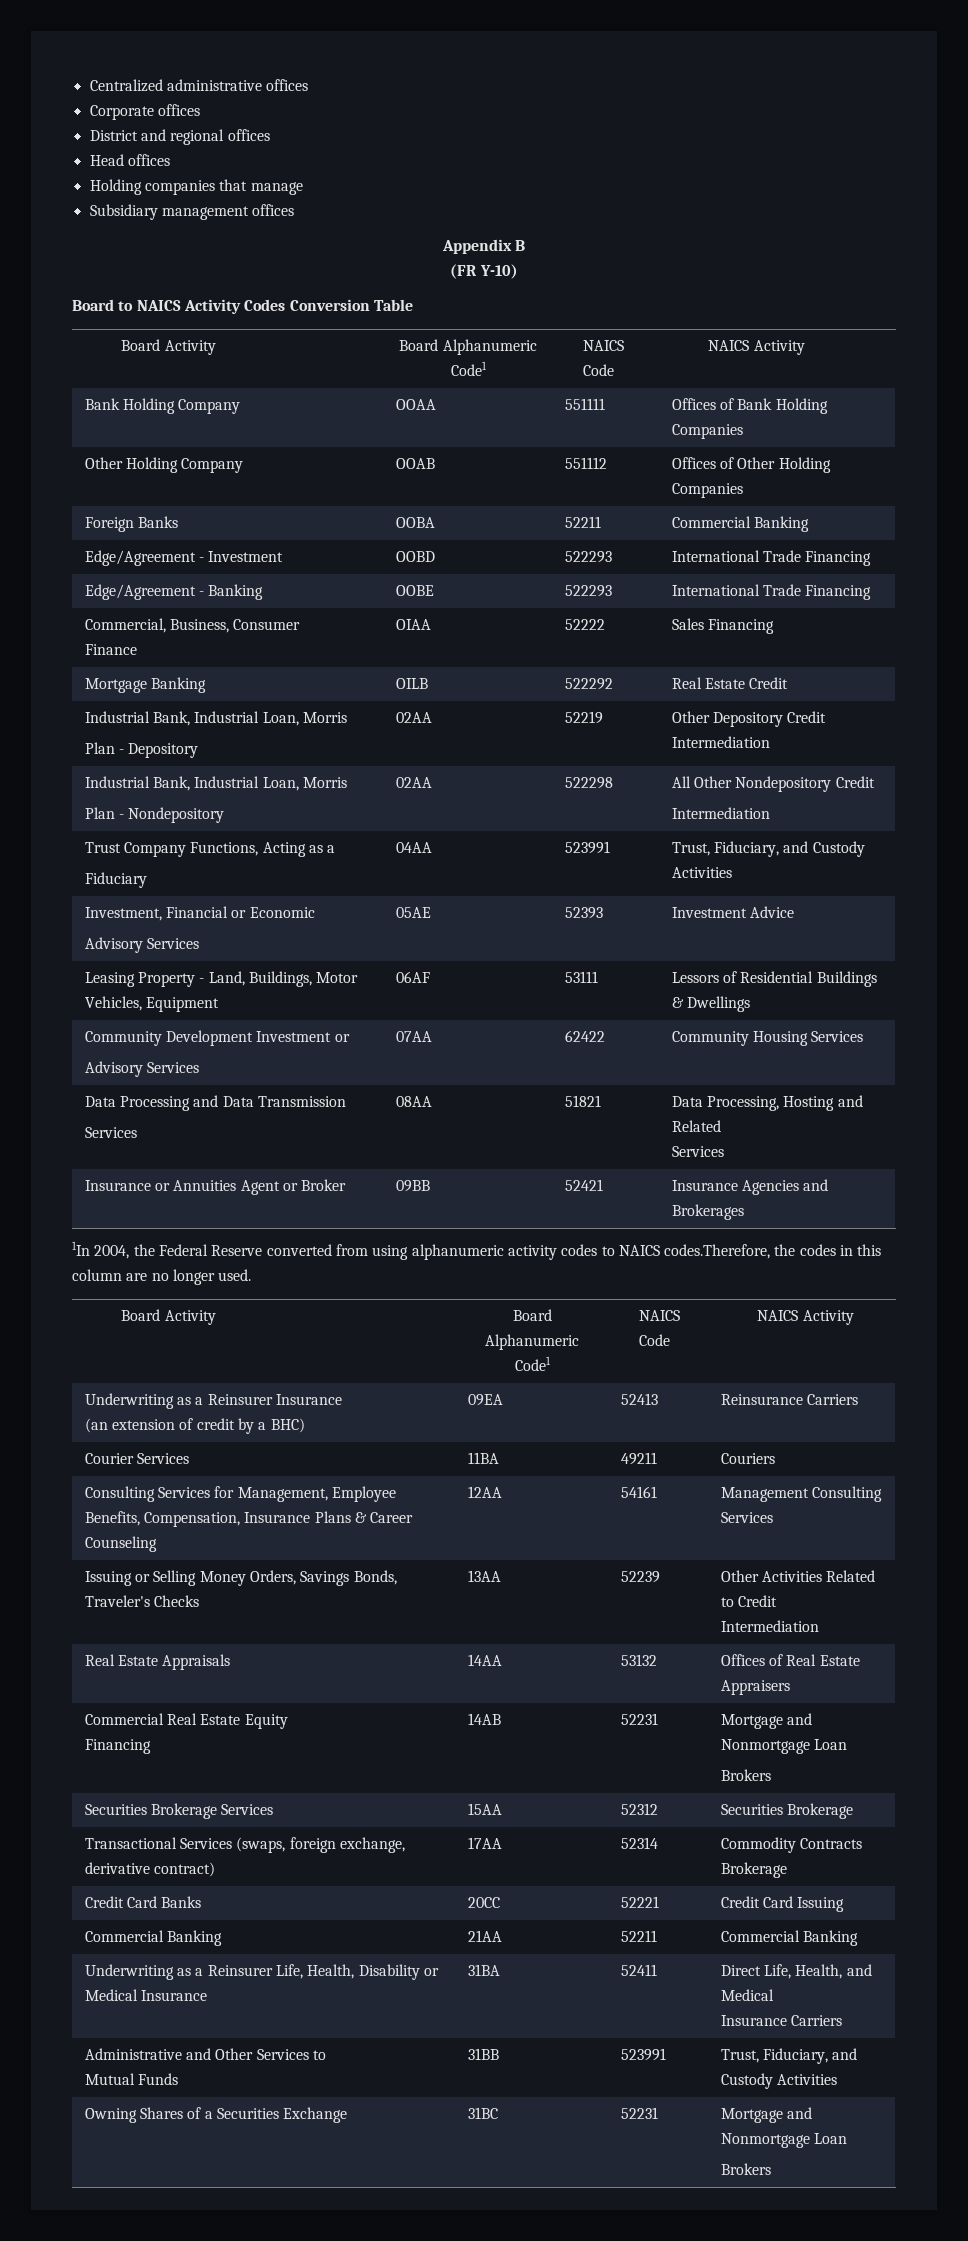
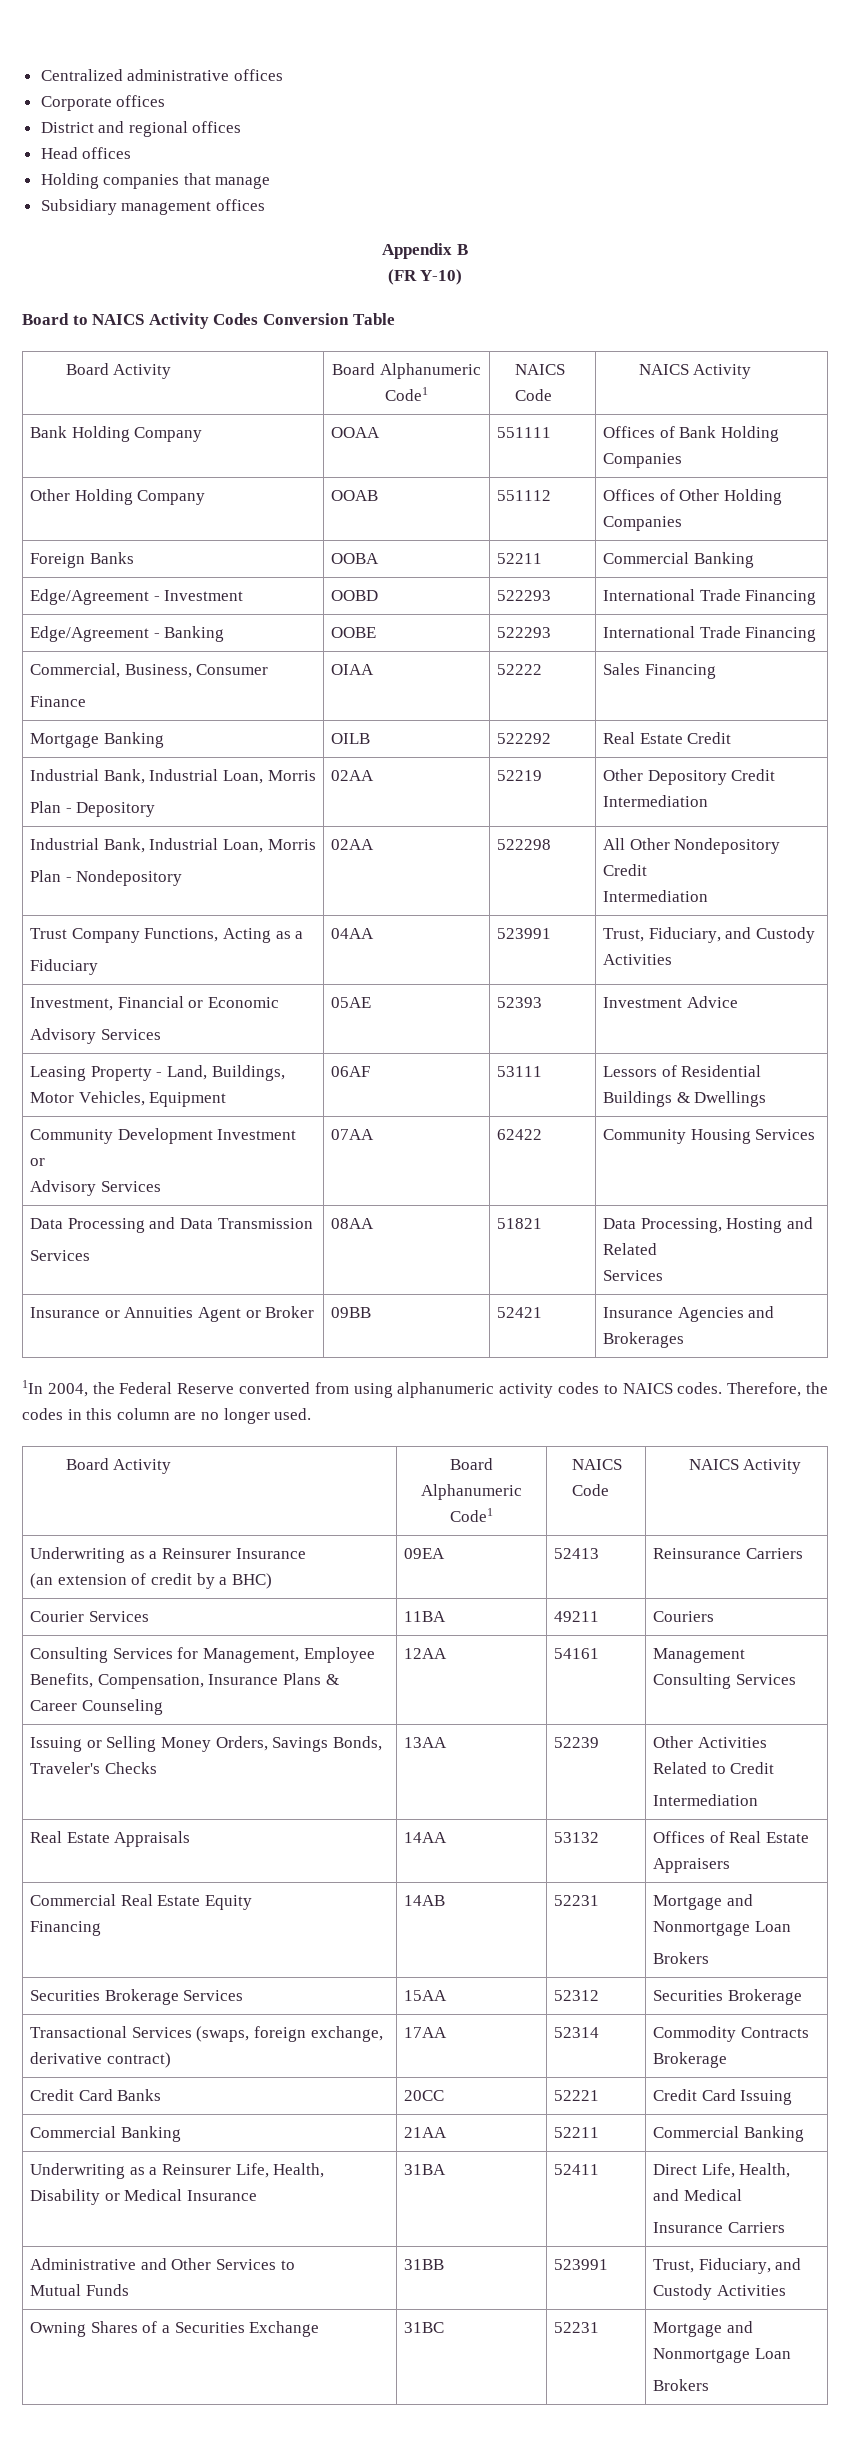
- 1In 2004, the Federal Reserve converted from using alphanumeric activity codes to NAICS codes.Therefore, the codes in this column are no longer used.
+ 1In 2004, the Federal Reserve converted from using alphanumeric activity codes to NAICS codes. Therefore, the codes in this column are no longer used.

